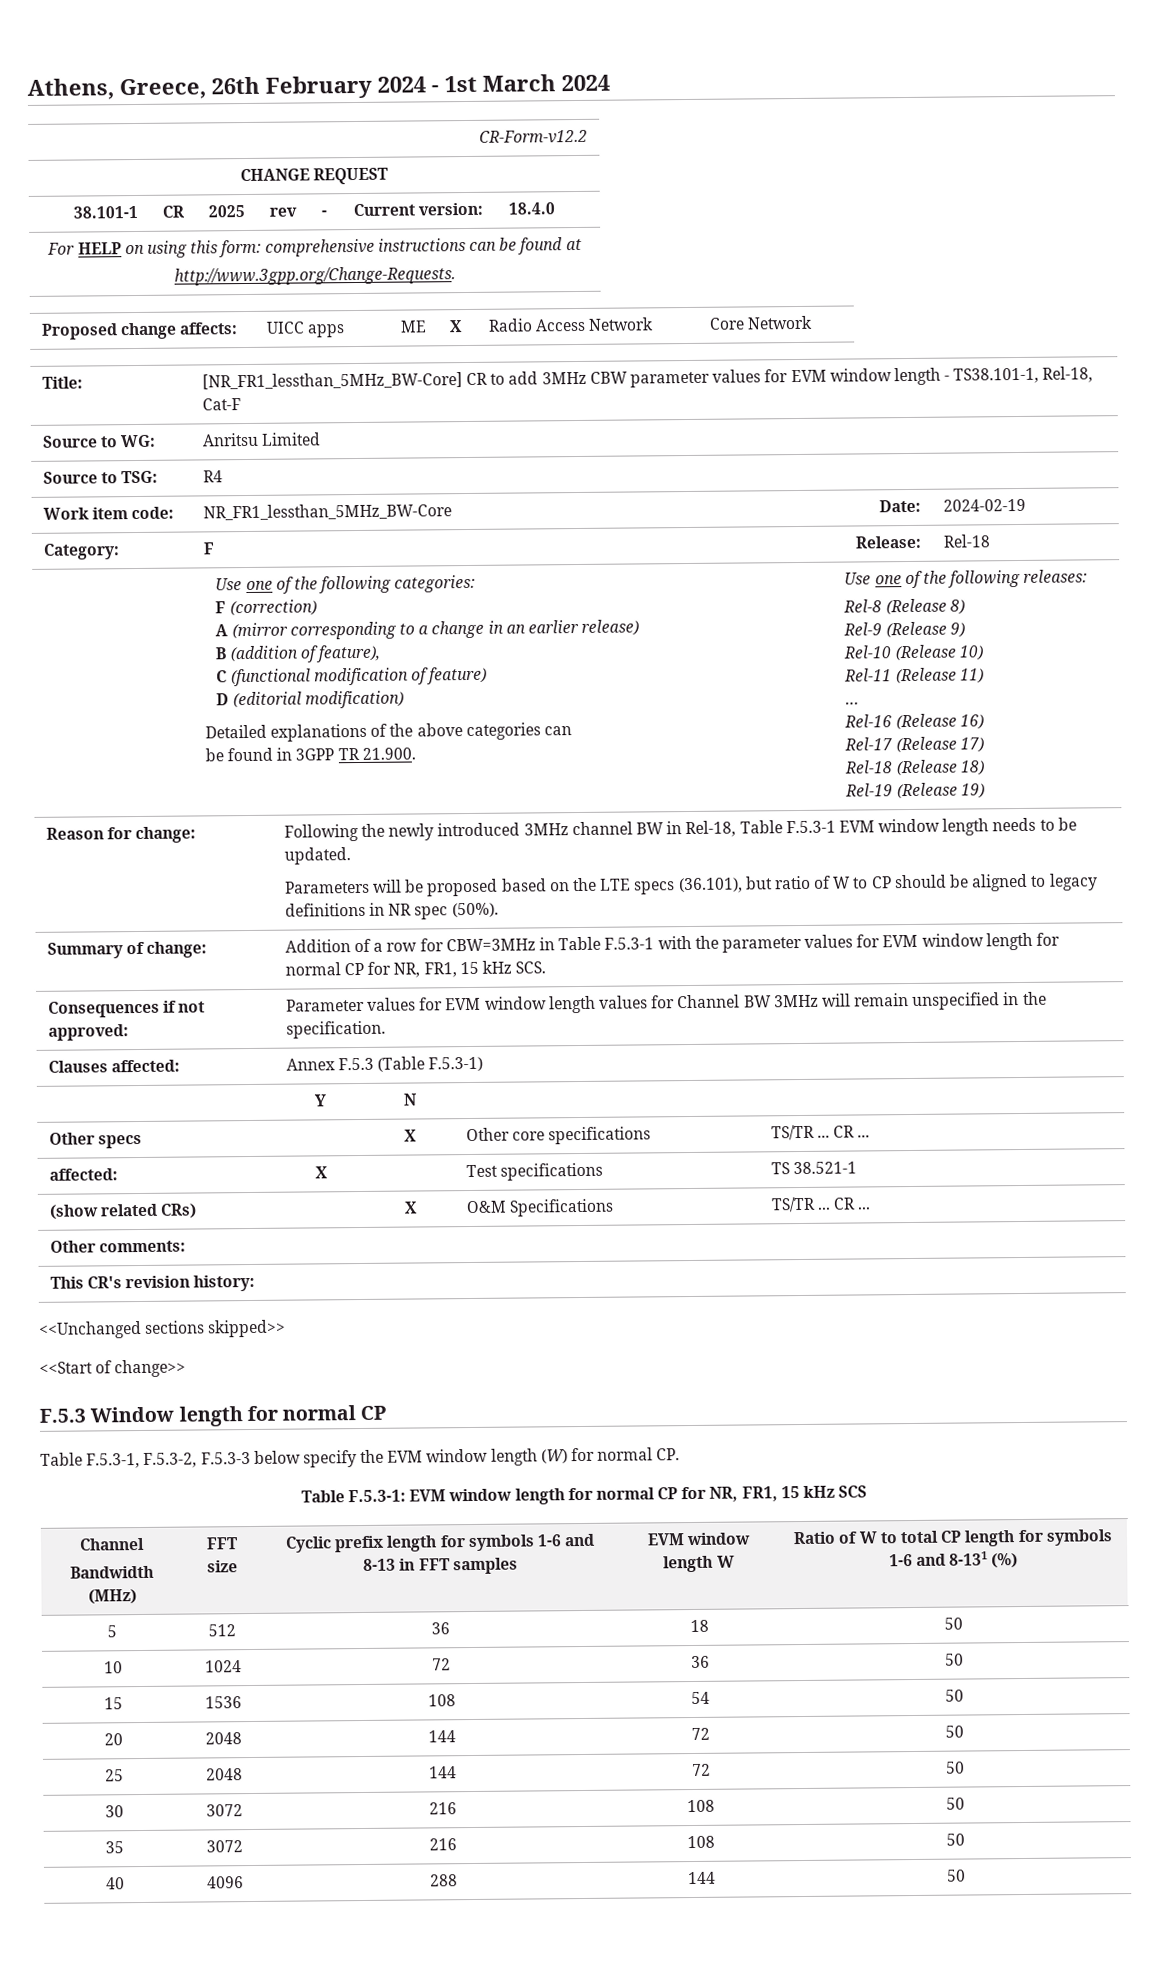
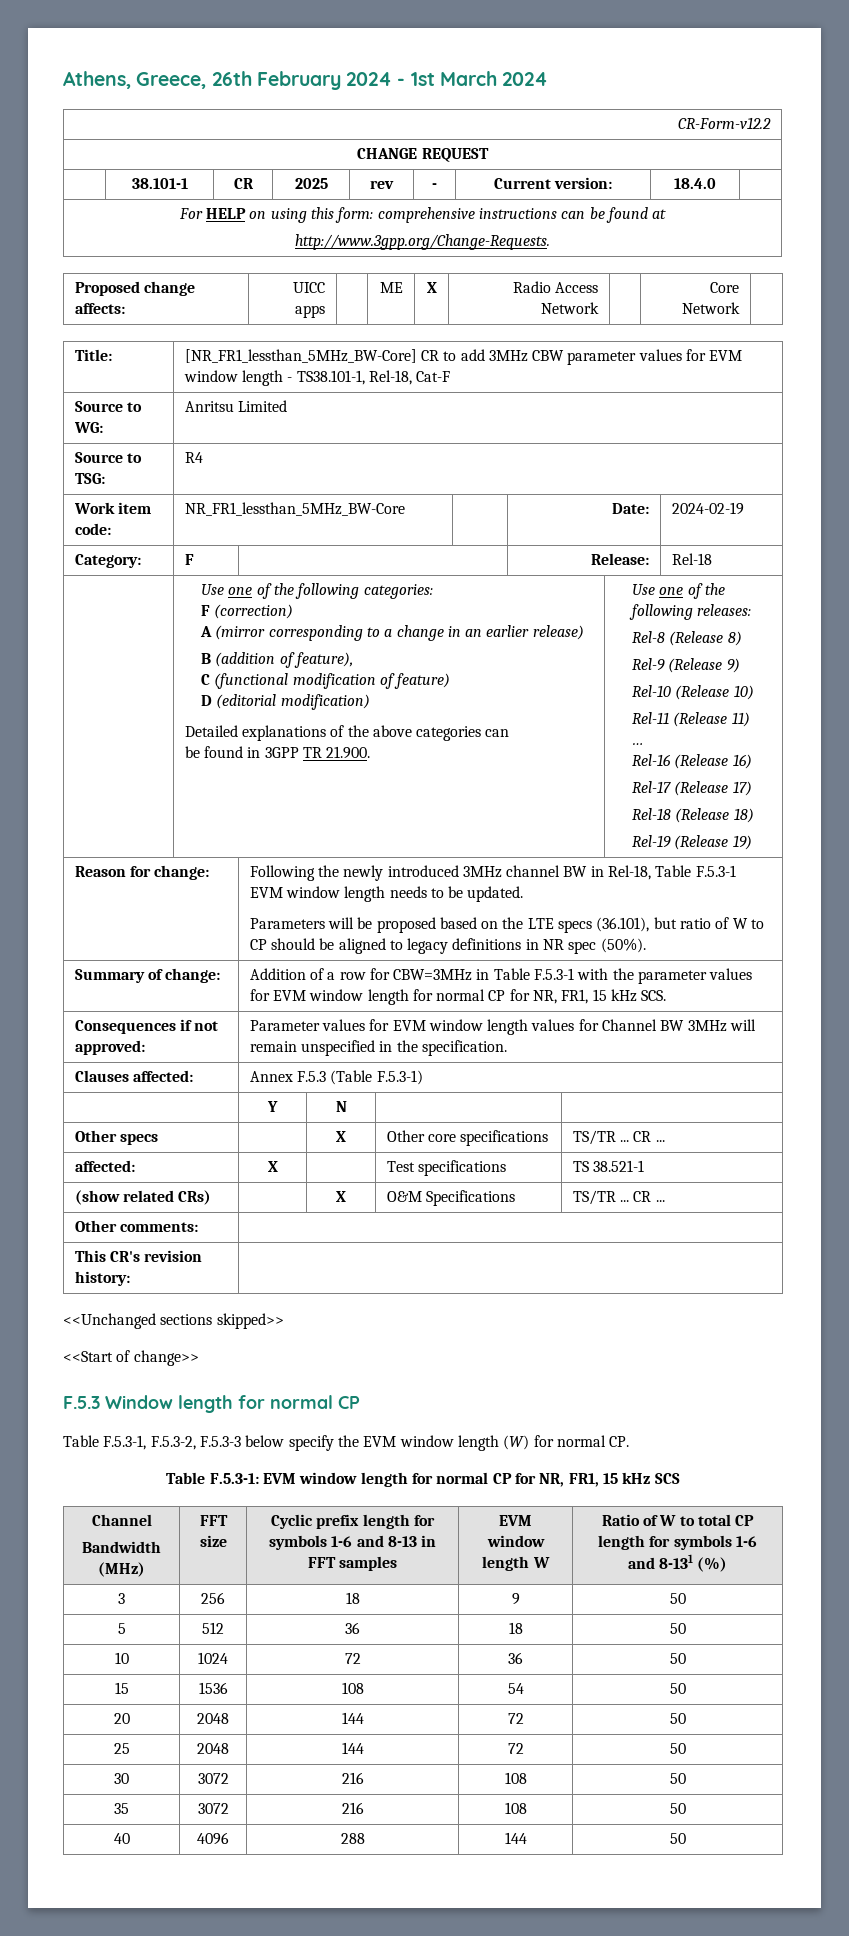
+ 3 | 256 | 18 | 9 | 50

